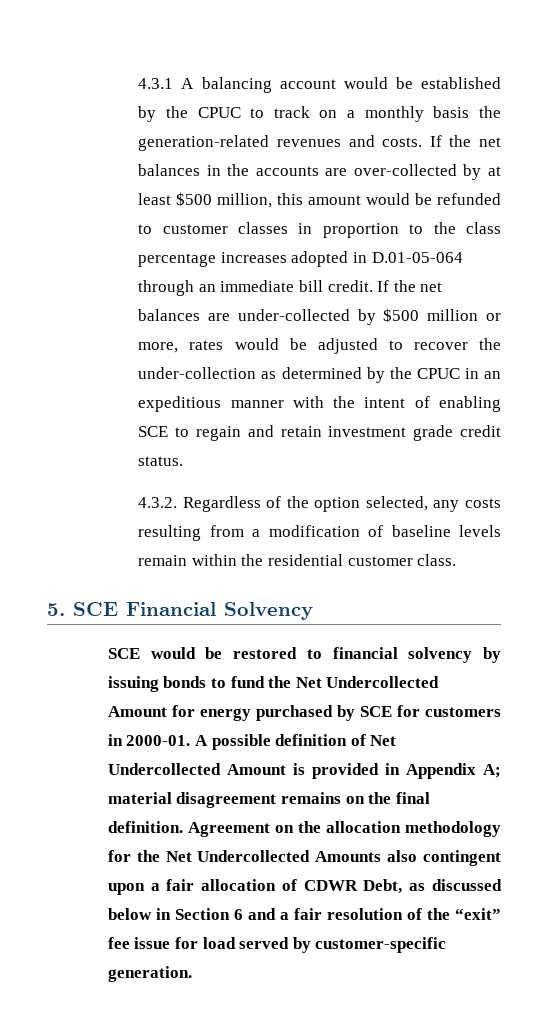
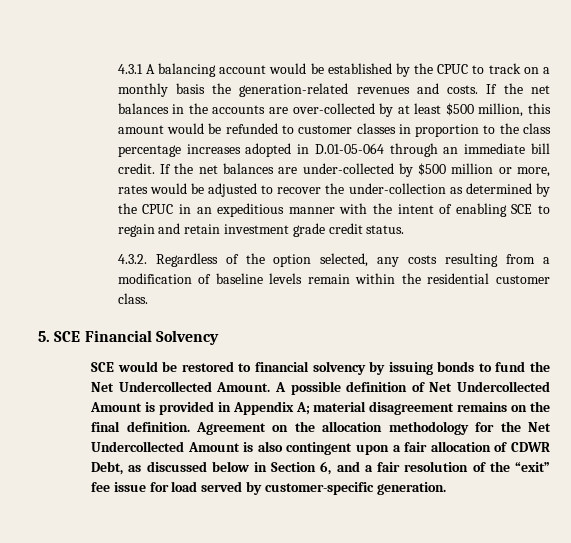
- SCE would be restored to financial solvency by issuing bonds to fund the Net Undercollected Amount for energy purchased by SCE for customers in 2000-01.
+ SCE would be restored to financial solvency by issuing bonds to fund the Net Undercollected Amount.
- Agreement on the allocation methodology for the Net Undercollected Amounts also contingent upon a fair allocation of CDWR Debt, as discussed below in Section 6 and a fair resolution of the “exit” fee issue for load served by customer-specific generation.
+ Agreement on the allocation methodology for the Net Undercollected Amount is also contingent upon a fair allocation of CDWR Debt, as discussed below in Section 6, and a fair resolution of the “exit” fee issue for load served by customer-specific generation.

